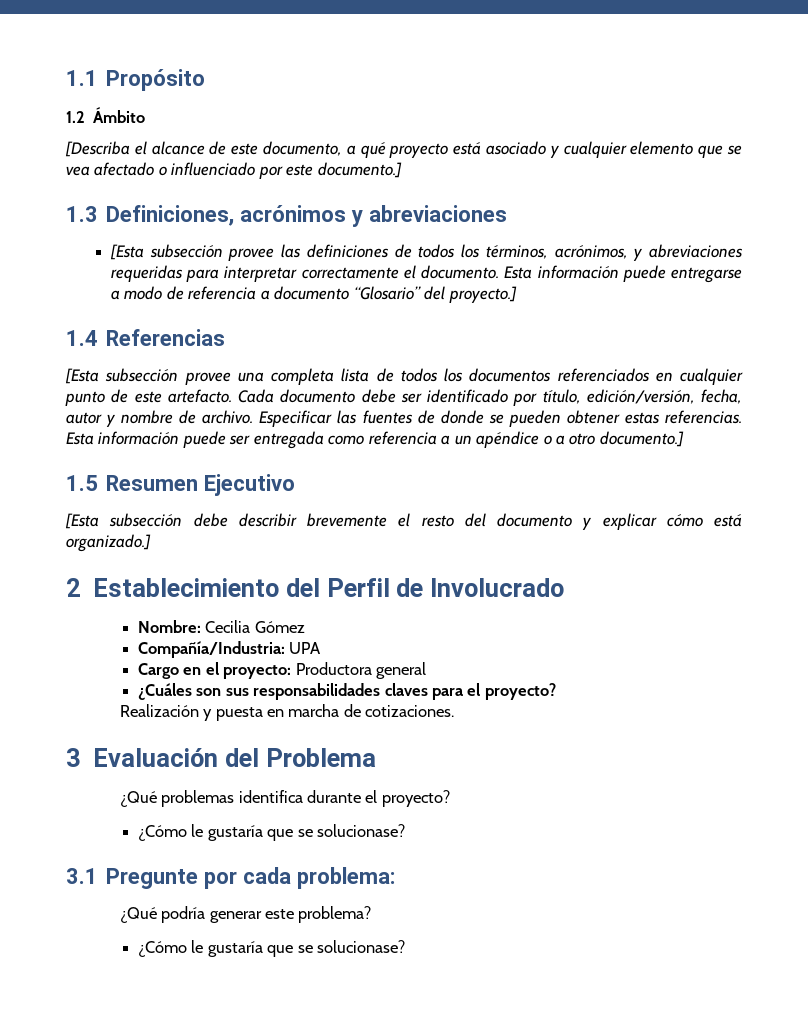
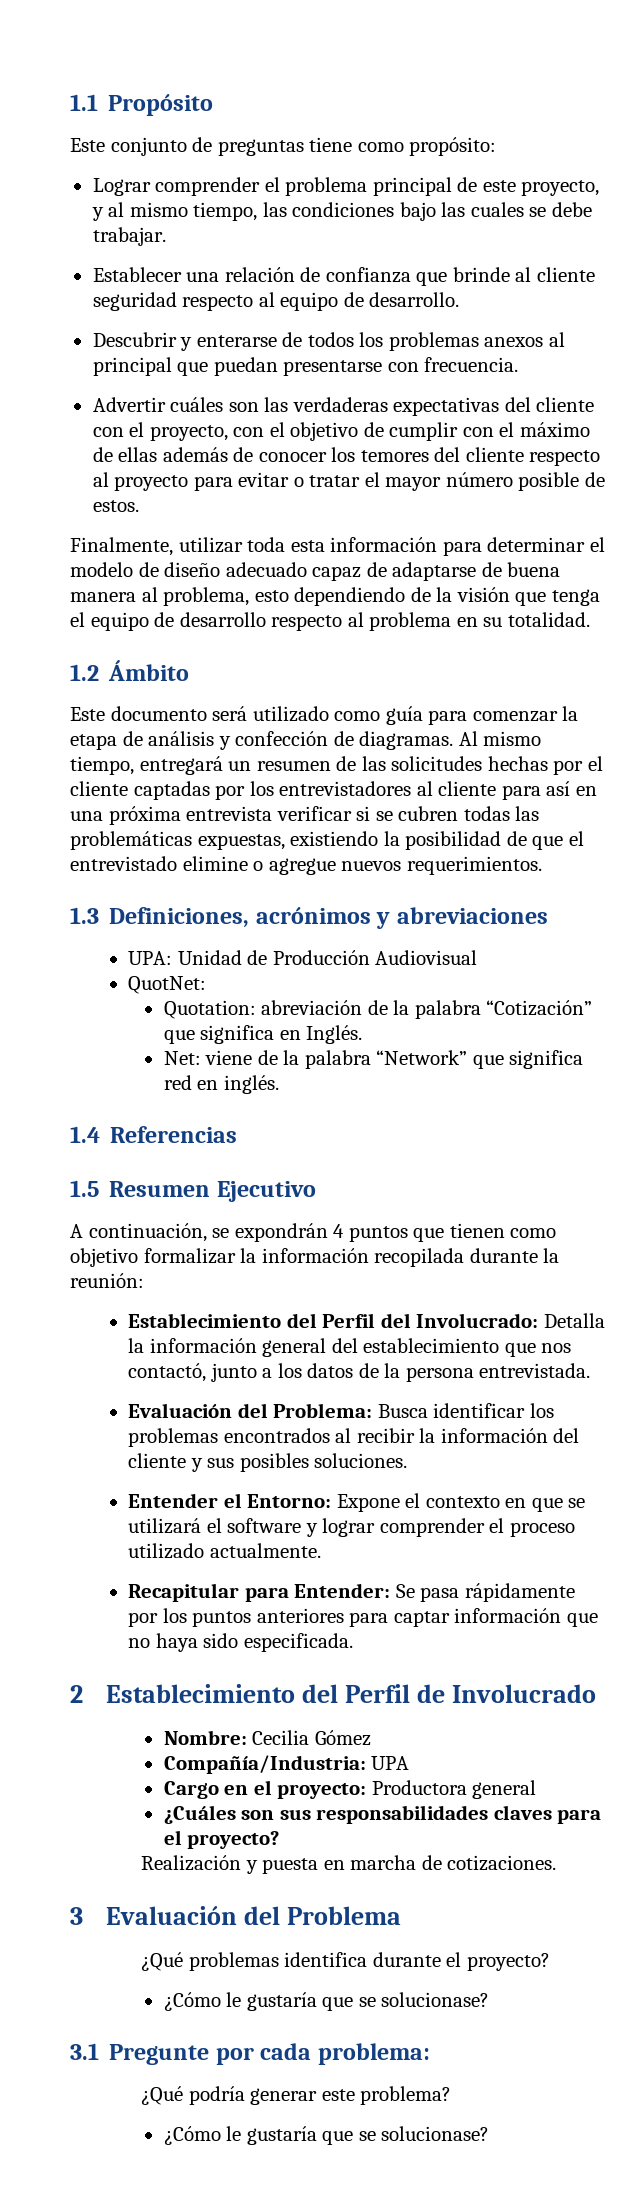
+ Este conjunto de preguntas tiene como propósito:
+ Lograr comprender el problema principal de este proyecto, y al mismo tiempo, las condiciones bajo las cuales se debe trabajar.
+ Establecer una relación de confianza que brinde al cliente seguridad respecto al equipo de desarrollo.
+ Descubrir y enterarse de todos los problemas anexos al principal que puedan presentarse con frecuencia.
+ Advertir cuáles son las verdaderas expectativas del cliente con el proyecto, con el objetivo de cumplir con el máximo de ellas además de conocer los temores del cliente respecto al proyecto para evitar o tratar el mayor número posible de estos.
+ Finalmente, utilizar toda esta información para determinar el modelo de diseño adecuado capaz de adaptarse de buena manera al problema, esto dependiendo de la visión que tenga el equipo de desarrollo respecto al problema en su totalidad.
  1.2 Ámbito
- [Describa el alcance de este documento, a qué proyecto está asociado y cualquier elemento que se vea afectado o influenciado por este documento.]
+ Este documento será utilizado como guía para comenzar la etapa de análisis y confección de diagramas. Al mismo tiempo, entregará un resumen de las solicitudes hechas por el cliente captadas por los entrevistadores al cliente para así en una próxima entrevista verificar si se cubren todas las problemáticas expuestas, existiendo la posibilidad de que el entrevistado elimine o agregue nuevos requerimientos.
- [Esta subsección provee las definiciones de todos los términos, acrónimos, y abreviaciones requeridas para interpretar correctamente el documento. Esta información puede entregarse a modo de referencia a documento “Glosario” del proyecto.]
+ UPA: Unidad de Producción Audiovisual
+ QuotNet:
+ Quotation: abreviación de la palabra “Cotización” que significa en Inglés.
+ Net: viene de la palabra “Network” que significa red en inglés.
  1.4 Referencias
- [Esta subsección provee una completa lista de todos los documentos referenciados en cualquier punto de este artefacto. Cada documento debe ser identificado por título, edición/versión, fecha, autor y nombre de archivo. Especificar las fuentes de donde se pueden obtener estas referencias. Esta información puede ser entregada como referencia a un apéndice o a otro documento.]
  1.5 Resumen Ejecutivo
- [Esta subsección debe describir brevemente el resto del documento y explicar cómo está organizado.]
+ A continuación, se expondrán 4 puntos que tienen como objetivo formalizar la información recopilada durante la reunión:
+ Establecimiento del Perfil del Involucrado: Detalla la información general del establecimiento que nos contactó, junto a los datos de la persona entrevistada.
+ Evaluación del Problema: Busca identificar los problemas encontrados al recibir la información del cliente y sus posibles soluciones.
+ Entender el Entorno: Expone el contexto en que se utilizará el software y lograr comprender el proceso utilizado actualmente.
+ Recapitular para Entender: Se pasa rápidamente por los puntos anteriores para captar información que no haya sido especificada.

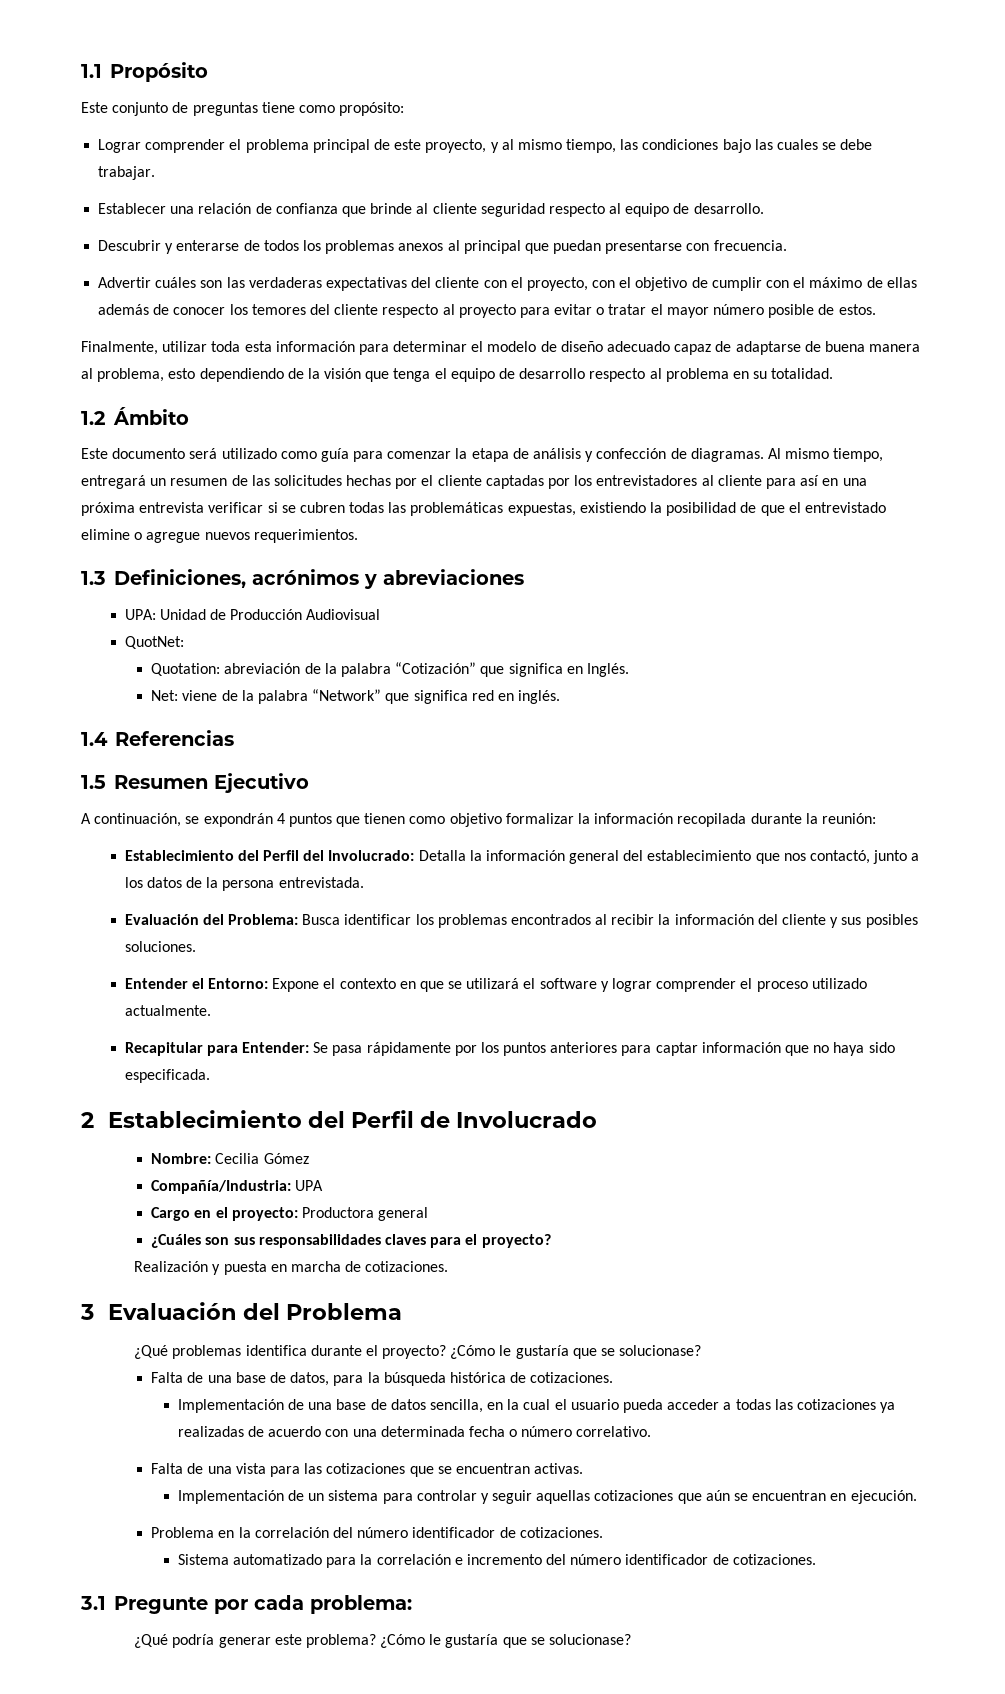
- ¿Qué problemas identifica durante el proyecto?
- ¿Cómo le gustaría que se solucionase?
+ ¿Qué problemas identifica durante el proyecto? ¿Cómo le gustaría que se solucionase?
+ Falta de una base de datos, para la búsqueda histórica de cotizaciones.
+ Implementación de una base de datos sencilla, en la cual el usuario pueda acceder a todas las cotizaciones ya realizadas de acuerdo con una determinada fecha o número correlativo.
+ Falta de una vista para las cotizaciones que se encuentran activas.
+ Implementación de un sistema para controlar y seguir aquellas cotizaciones que aún se encuentran en ejecución.
+ Problema en la correlación del número identificador de cotizaciones.
+ Sistema automatizado para la correlación e incremento del número identificador de cotizaciones.
- ¿Qué podría generar este problema?
- ¿Cómo le gustaría que se solucionase?
+ ¿Qué podría generar este problema? ¿Cómo le gustaría que se solucionase?

